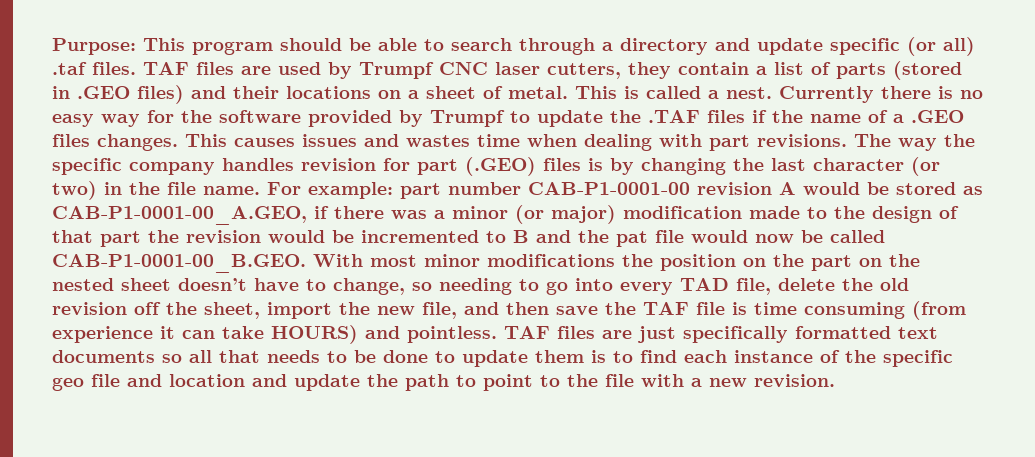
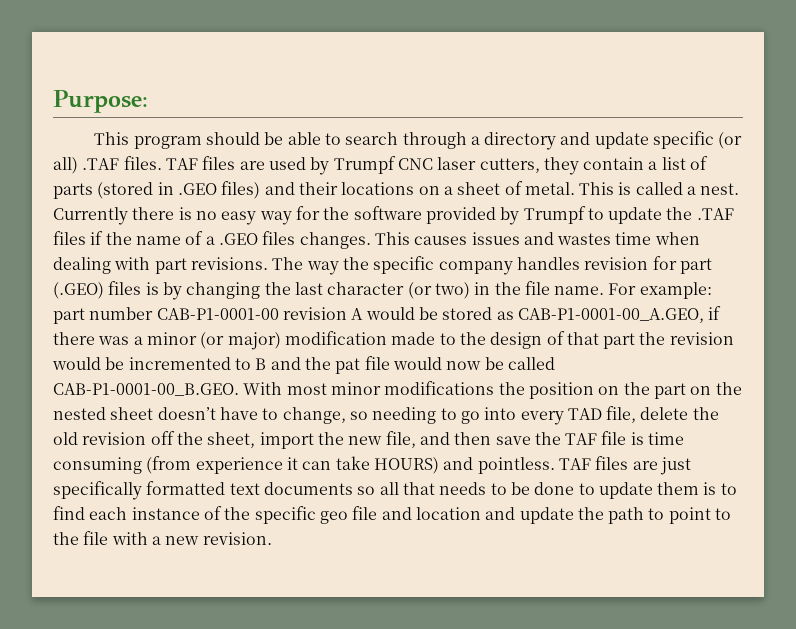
- Purpose: This program should be able to search through a directory and update specific (or all) .taf files.
+ Purpose:
+ This program should be able to search through a directory and update specific (or all) .TAF files.

